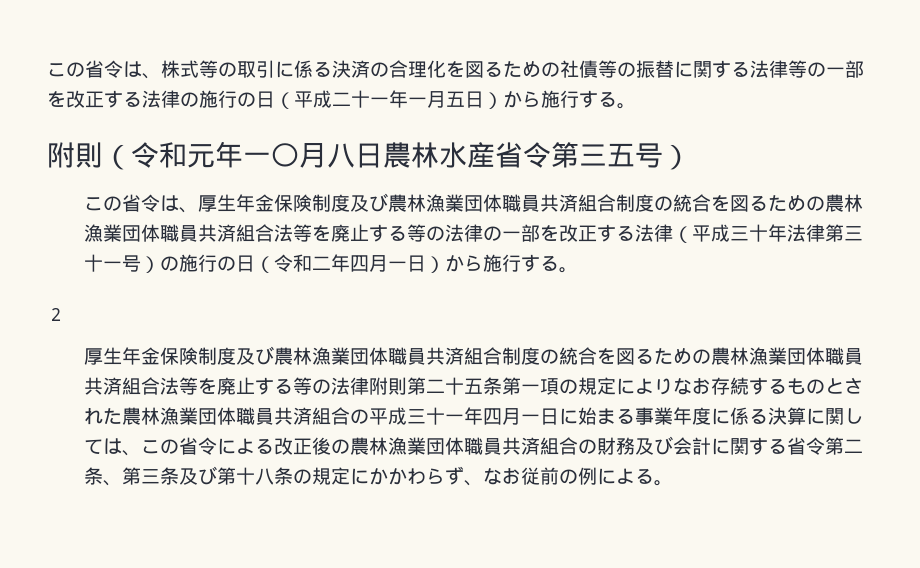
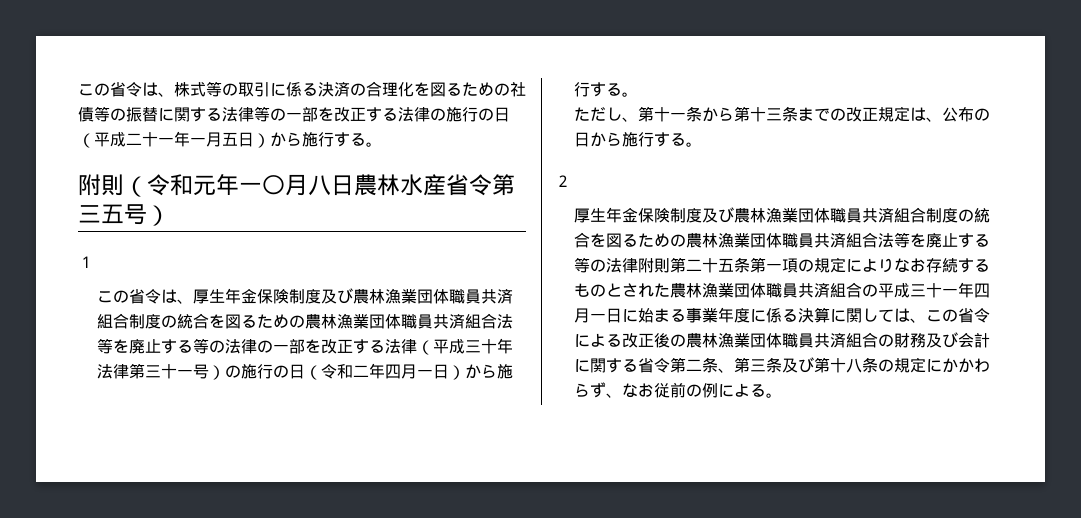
+ １
+ ただし、第十一条から第十三条までの改正規定は、公布の日から施行する。

